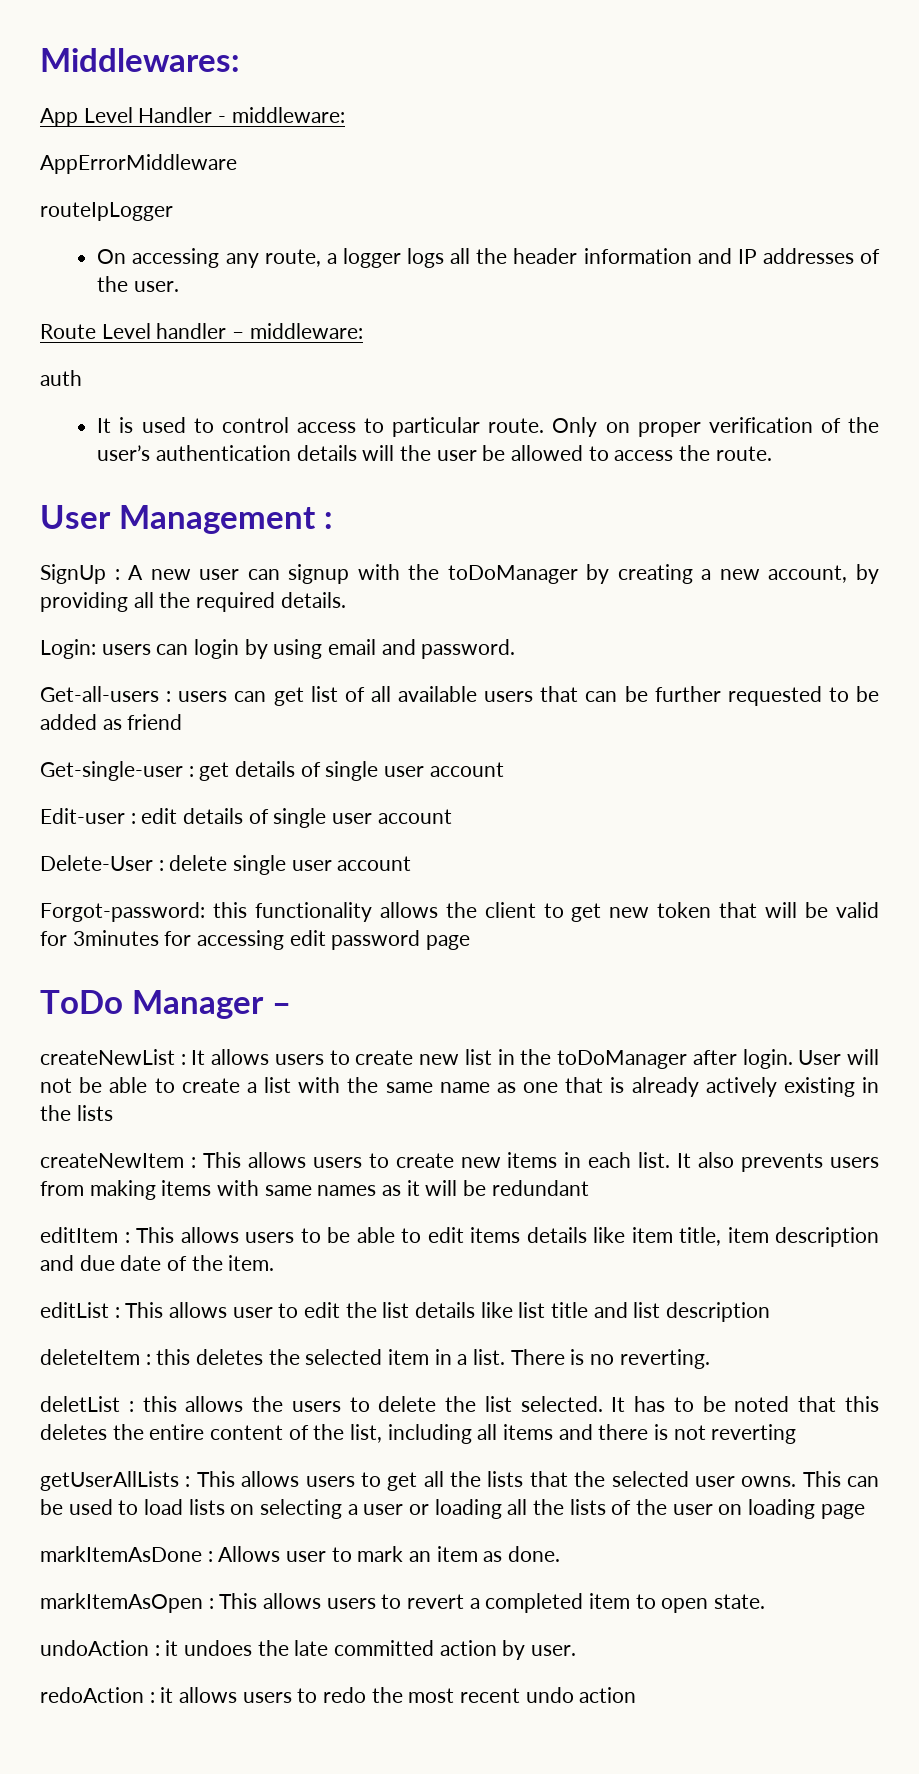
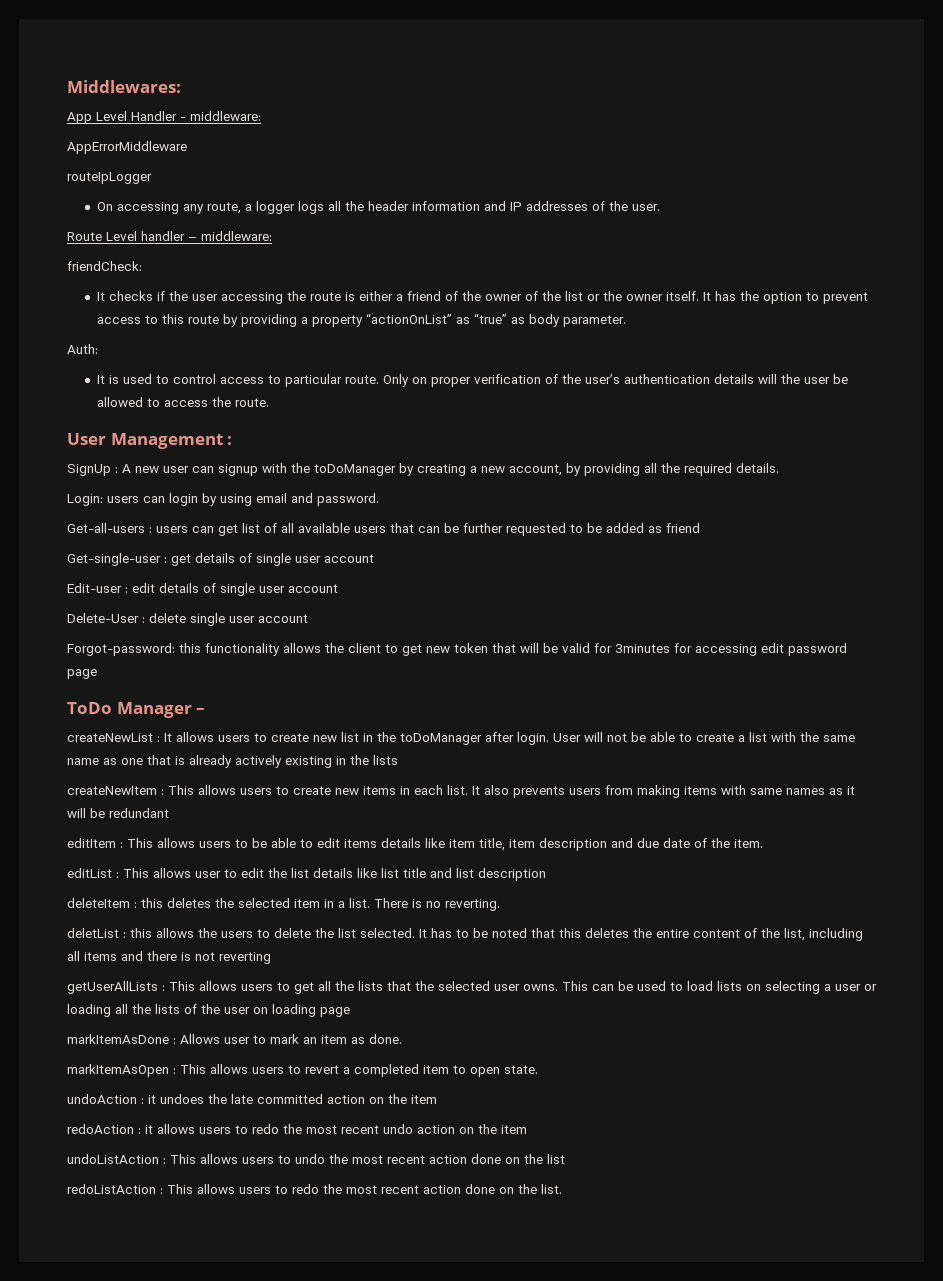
- auth
+ friendCheck:
+ It checks if the user accessing the route is either a friend of the owner of the list or the owner itself. It has the option to prevent access to this route by providing a property “actionOnList” as “true” as body parameter.
+ Auth:
- undoAction : it undoes the late committed action by user.
+ undoAction : it undoes the late committed action on the item
- redoAction : it allows users to redo the most recent undo action
+ redoAction : it allows users to redo the most recent undo action on the item
+ undoListAction : This allows users to undo the most recent action done on the list
+ redoListAction : This allows users to redo the most recent action done on the list.

